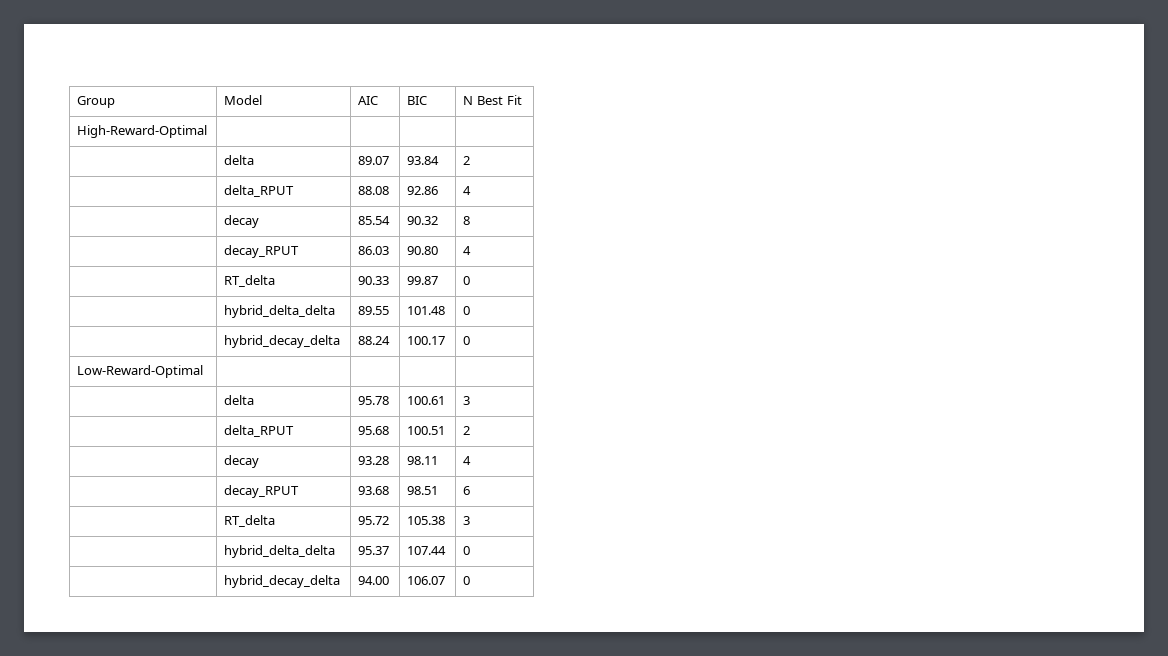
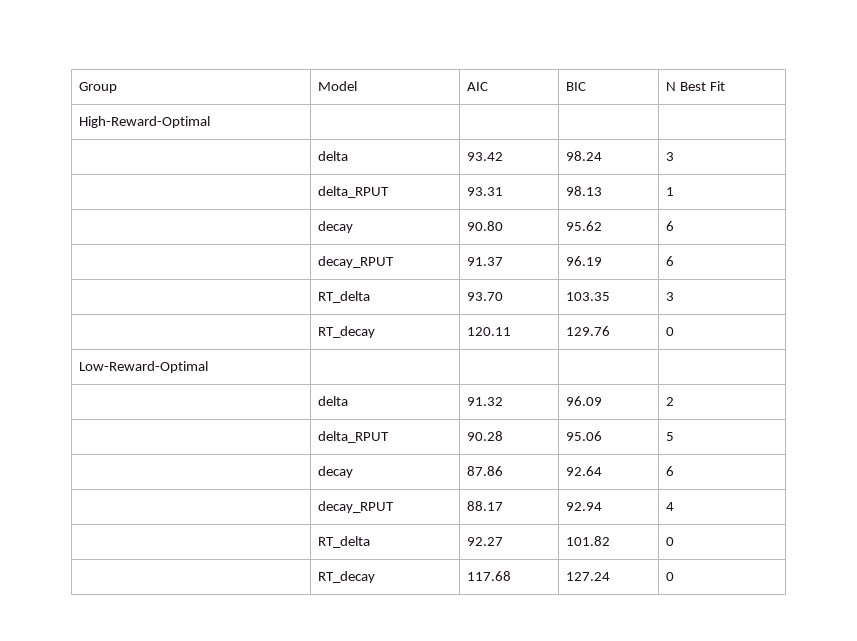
- | delta | 89.07 | 93.84 | 2
- | delta_RPUT | 88.08 | 92.86 | 4
- | decay | 85.54 | 90.32 | 8
- | decay_RPUT | 86.03 | 90.80 | 4
- | RT_delta | 90.33 | 99.87 | 0
- | hybrid_delta_delta | 89.55 | 101.48 | 0
- | hybrid_decay_delta | 88.24 | 100.17 | 0
+ | delta | 93.42 | 98.24 | 3
+ | delta_RPUT | 93.31 | 98.13 | 1
+ | decay | 90.80 | 95.62 | 6
+ | decay_RPUT | 91.37 | 96.19 | 6
+ | RT_delta | 93.70 | 103.35 | 3
+ | RT_decay | 120.11 | 129.76 | 0
  Low-Reward-Optimal | | | |
- | delta | 95.78 | 100.61 | 3
- | delta_RPUT | 95.68 | 100.51 | 2
- | decay | 93.28 | 98.11 | 4
- | decay_RPUT | 93.68 | 98.51 | 6
- | RT_delta | 95.72 | 105.38 | 3
- | hybrid_delta_delta | 95.37 | 107.44 | 0
- | hybrid_decay_delta | 94.00 | 106.07 | 0
+ | delta | 91.32 | 96.09 | 2
+ | delta_RPUT | 90.28 | 95.06 | 5
+ | decay | 87.86 | 92.64 | 6
+ | decay_RPUT | 88.17 | 92.94 | 4
+ | RT_delta | 92.27 | 101.82 | 0
+ | RT_decay | 117.68 | 127.24 | 0

